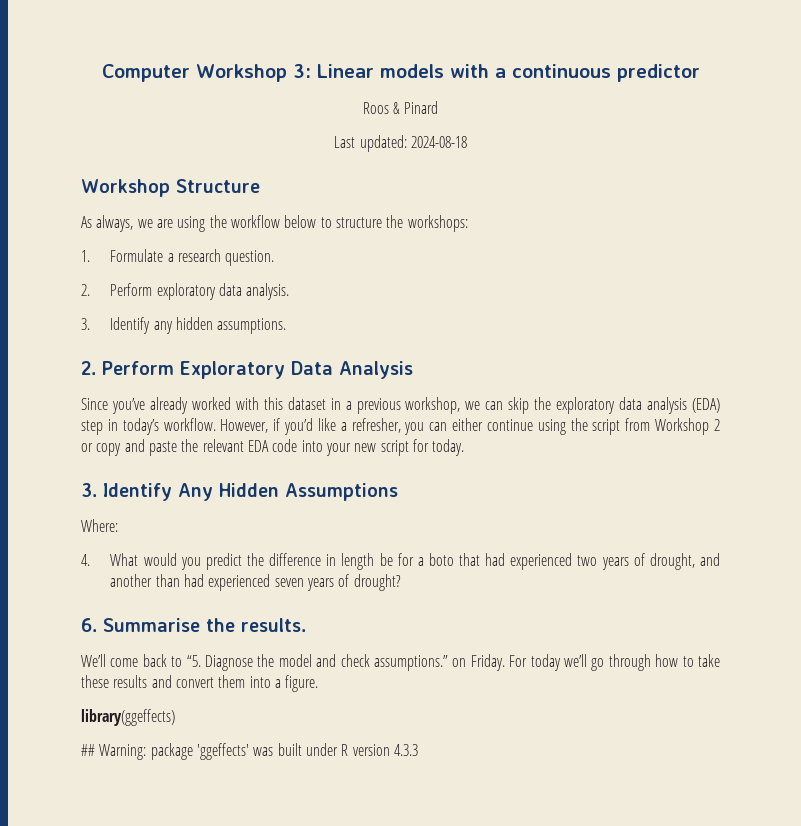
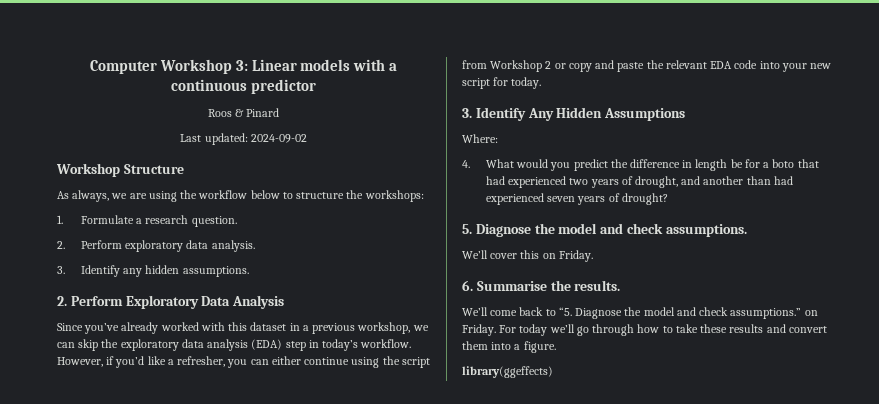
- Last updated: 2024-08-18
+ Last updated: 2024-09-02
+ 5. Diagnose the model and check assumptions.
+ We’ll cover this on Friday.
- ## Warning: package 'ggeffects' was built under R version 4.3.3

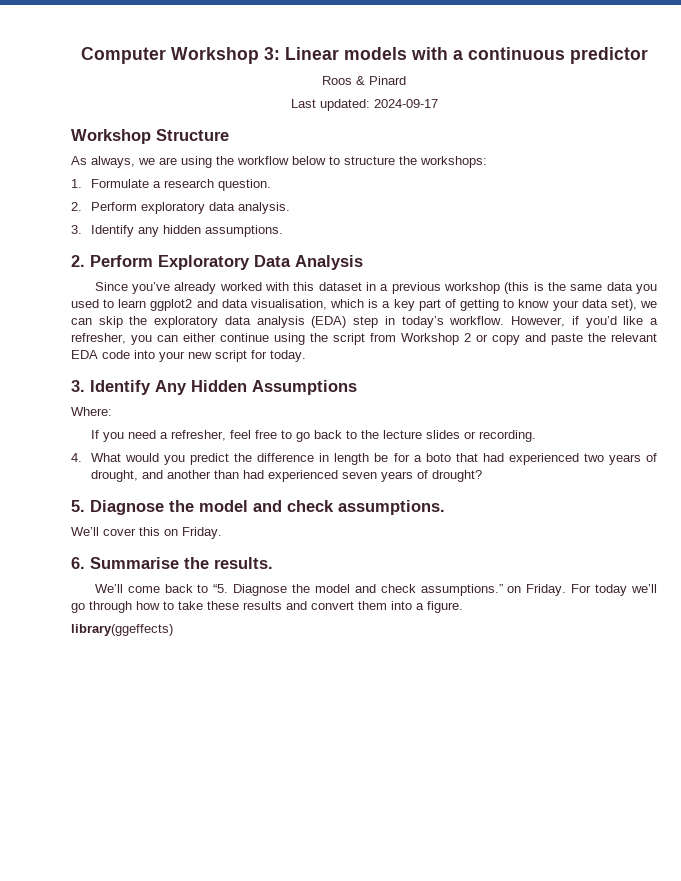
- Last updated: 2024-09-02
+ Last updated: 2024-09-17
- Since you’ve already worked with this dataset in a previous workshop, we can skip the exploratory data analysis (EDA) step in today’s workflow.
+ Since you’ve already worked with this dataset in a previous workshop (this is the same data you used to learn ggplot2 and data visualisation, which is a key part of getting to know your data set), we can skip the exploratory data analysis (EDA) step in today’s workflow.
+ If you need a refresher, feel free to go back to the lecture slides or recording.

